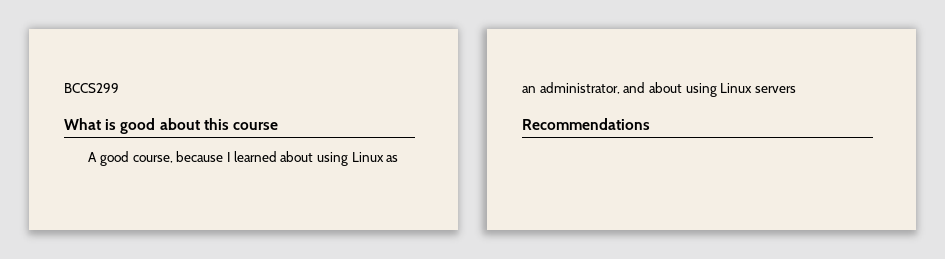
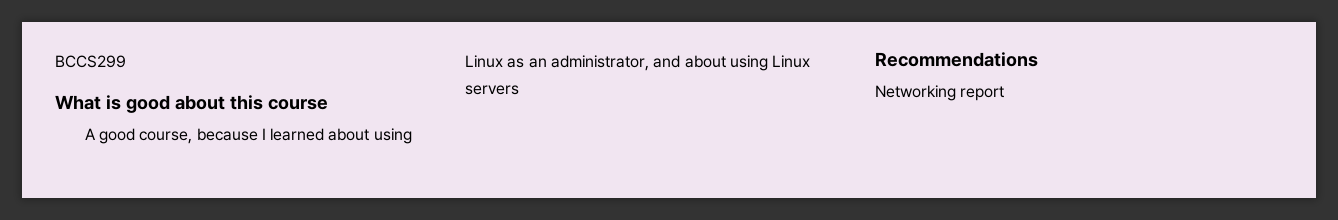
+ Networking report

